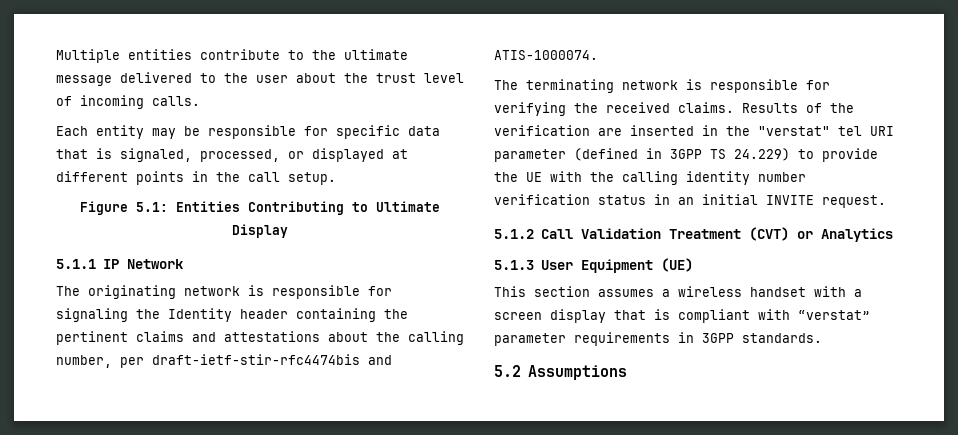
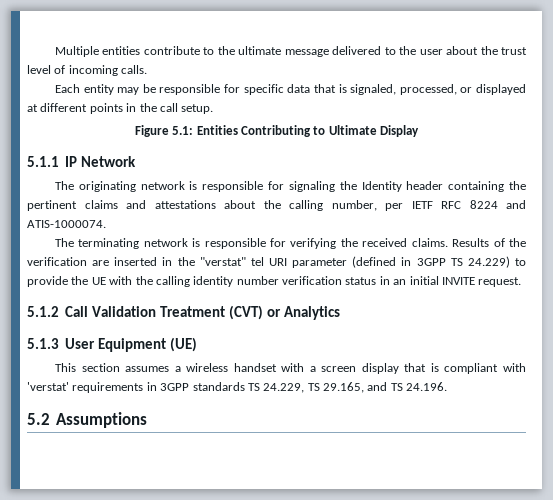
- The originating network is responsible for signaling the Identity header containing the pertinent claims and attestations about the calling number, per draft-ietf-stir-rfc4474bis and ATIS-1000074.
+ The originating network is responsible for signaling the Identity header containing the pertinent claims and attestations about the calling number, per IETF RFC 8224 and ATIS-1000074.
- This section assumes a wireless handset with a screen display that is compliant with “verstat” parameter requirements in 3GPP standards.
+ This section assumes a wireless handset with a screen display that is compliant with 'verstat' requirements in 3GPP standards TS 24.229, TS 29.165, and TS 24.196.

